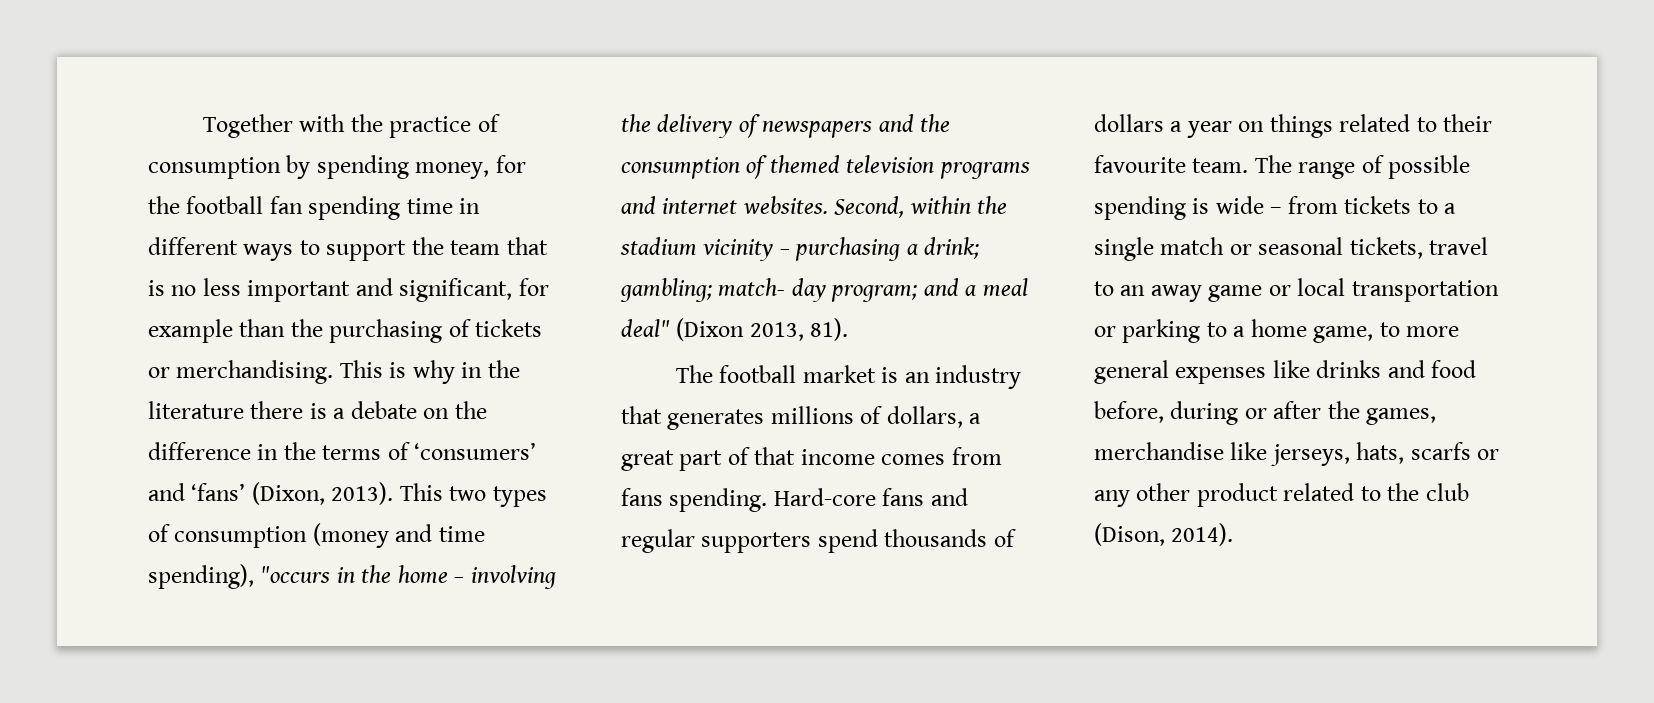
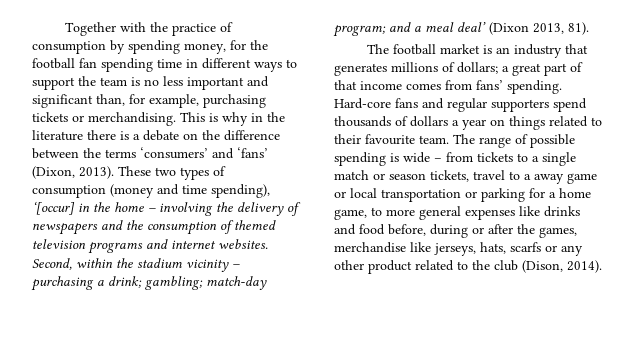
- Together with the practice of consumption by spending money, for the football fan spending time in different ways to support the team that is no less important and significant, for example than the purchasing of tickets or merchandising.
+ Together with the practice of consumption by spending money, for the football fan spending time in different ways to support the team is no less important and significant than, for example, purchasing tickets or merchandising.
- This is why in the literature there is a debate on the difference in the terms of ‘consumers’ and ‘fans’ (Dixon, 2013).
+ This is why in the literature there is a debate on the difference between the terms ‘consumers’ and ‘fans’ (Dixon, 2013).
- This two types of consumption (money and time spending), "occurs in the home – involving the delivery of newspapers and the consumption of themed television programs and internet websites.
+ These two types of consumption (money and time spending), ‘[occur] in the home – involving the delivery of newspapers and the consumption of themed television programs and internet websites.
- Second, within the stadium vicinity – purchasing a drink; gambling; match- day program; and a meal deal" (Dixon 2013, 81).
+ Second, within the stadium vicinity – purchasing a drink; gambling; match-day program; and a meal deal’ (Dixon 2013, 81).
- The football market is an industry that generates millions of dollars, a great part of that income comes from fans spending.
+ The football market is an industry that generates millions of dollars; a great part of that income comes from fans’ spending.
- The range of possible spending is wide – from tickets to a single match or seasonal tickets, travel to an away game or local transportation or parking to a home game, to more general expenses like drinks and food before, during or after the games, merchandise like jerseys, hats, scarfs or any other product related to the club (Dison, 2014).
+ The range of possible spending is wide – from tickets to a single match or season tickets, travel to a away game or local transportation or parking for a home game, to more general expenses like drinks and food before, during or after the games, merchandise like jerseys, hats, scarfs or any other product related to the club (Dison, 2014).

